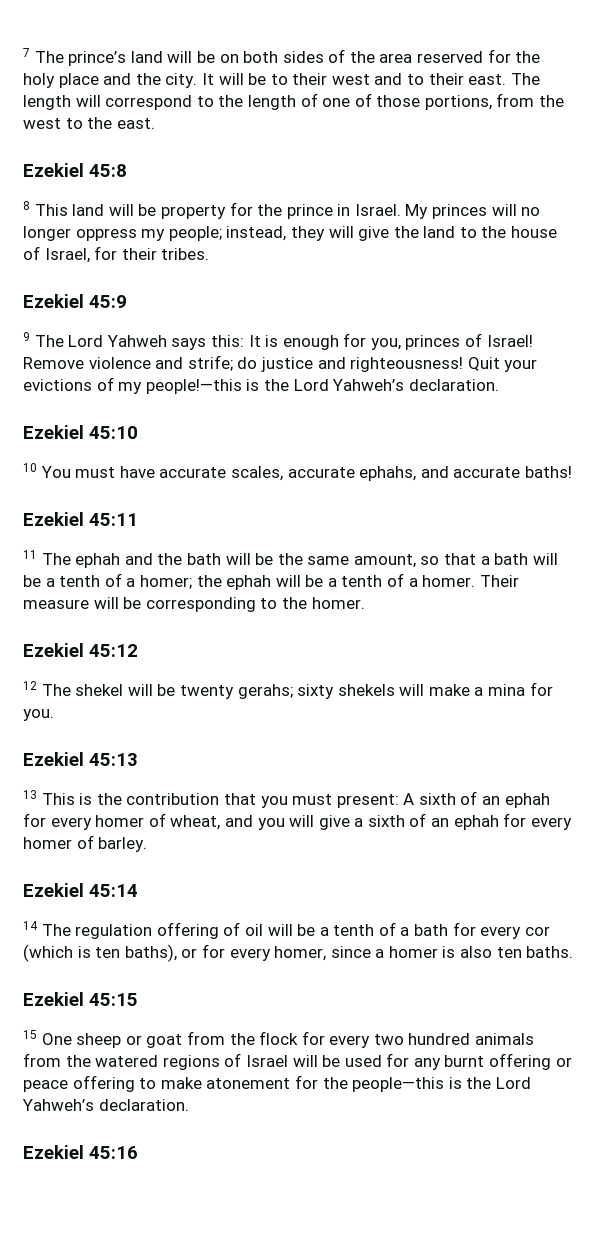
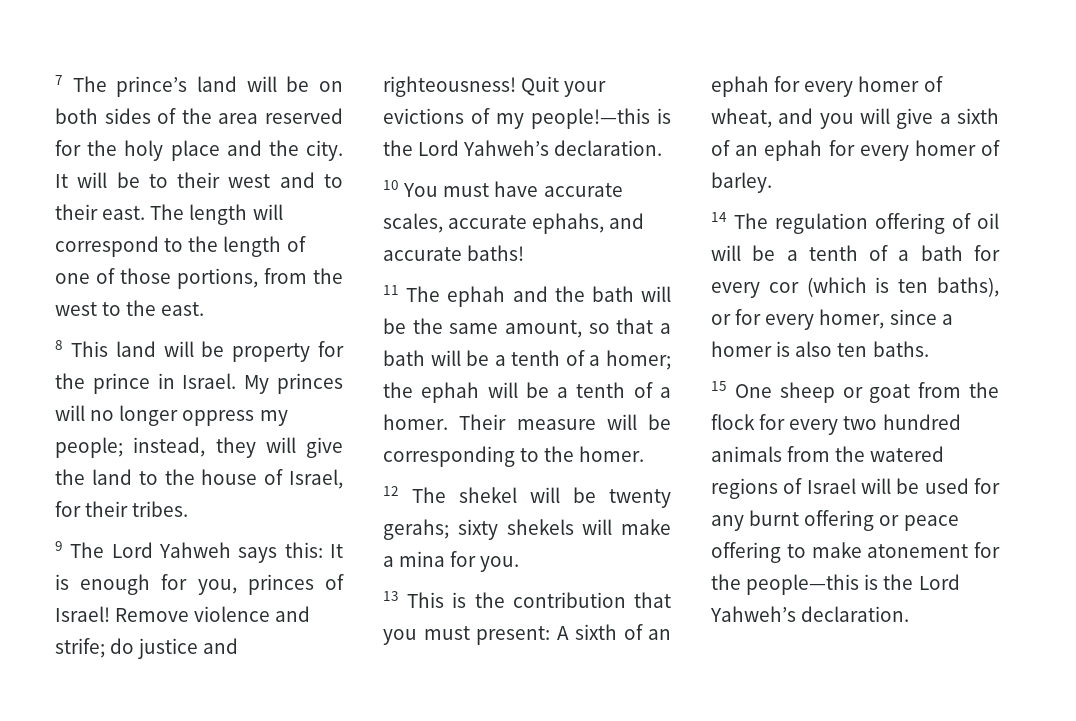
- Ezekiel 45:8
- Ezekiel 45:9
- Ezekiel 45:10
- Ezekiel 45:11
- Ezekiel 45:12
- Ezekiel 45:13
- Ezekiel 45:14
- Ezekiel 45:15
- Ezekiel 45:16

